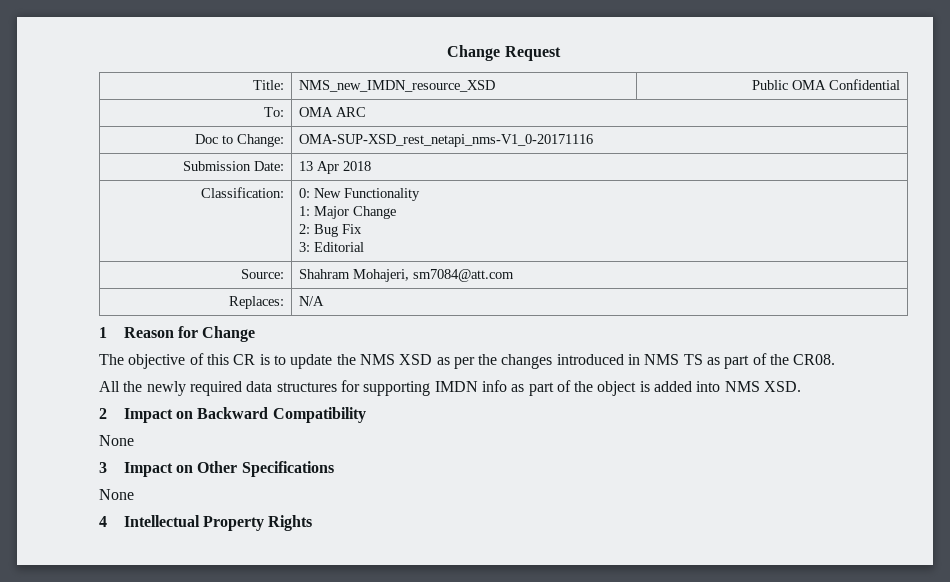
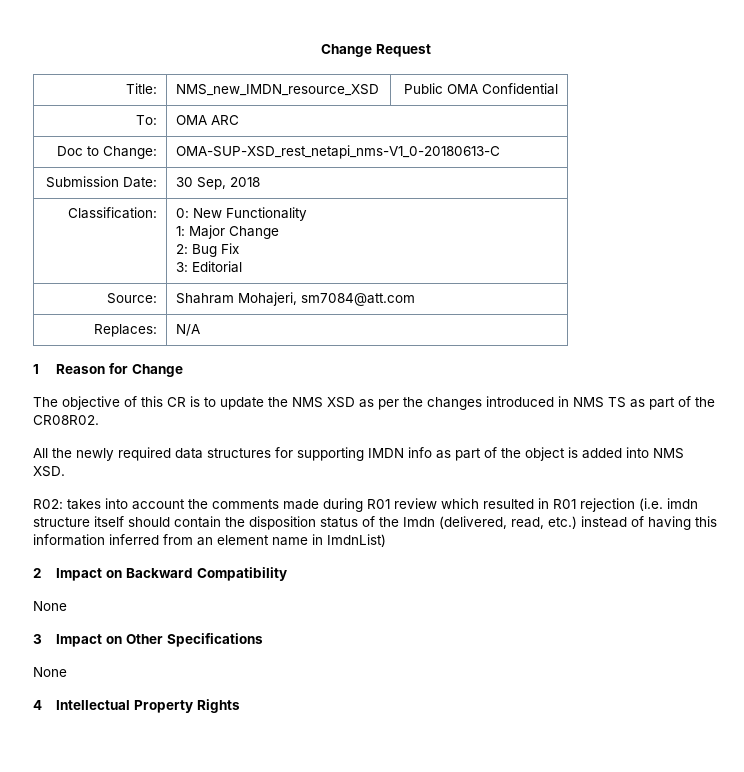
- Doc to Change: | OMA-SUP-XSD_rest_netapi_nms-V1_0-20171116
+ Doc to Change: | OMA-SUP-XSD_rest_netapi_nms-V1_0-20180613-C
- Submission Date: | 13 Apr 2018
+ Submission Date: | 30 Sep, 2018
- The objective of this CR is to update the NMS XSD as per the changes introduced in NMS TS as part of the CR08.
+ The objective of this CR is to update the NMS XSD as per the changes introduced in NMS TS as part of the CR08R02.
+ R02: takes into account the comments made during R01 review which resulted in R01 rejection (i.e. imdn structure itself should contain the disposition status of the Imdn (delivered, read, etc.) instead of having this information inferred from an element name in ImdnList)

